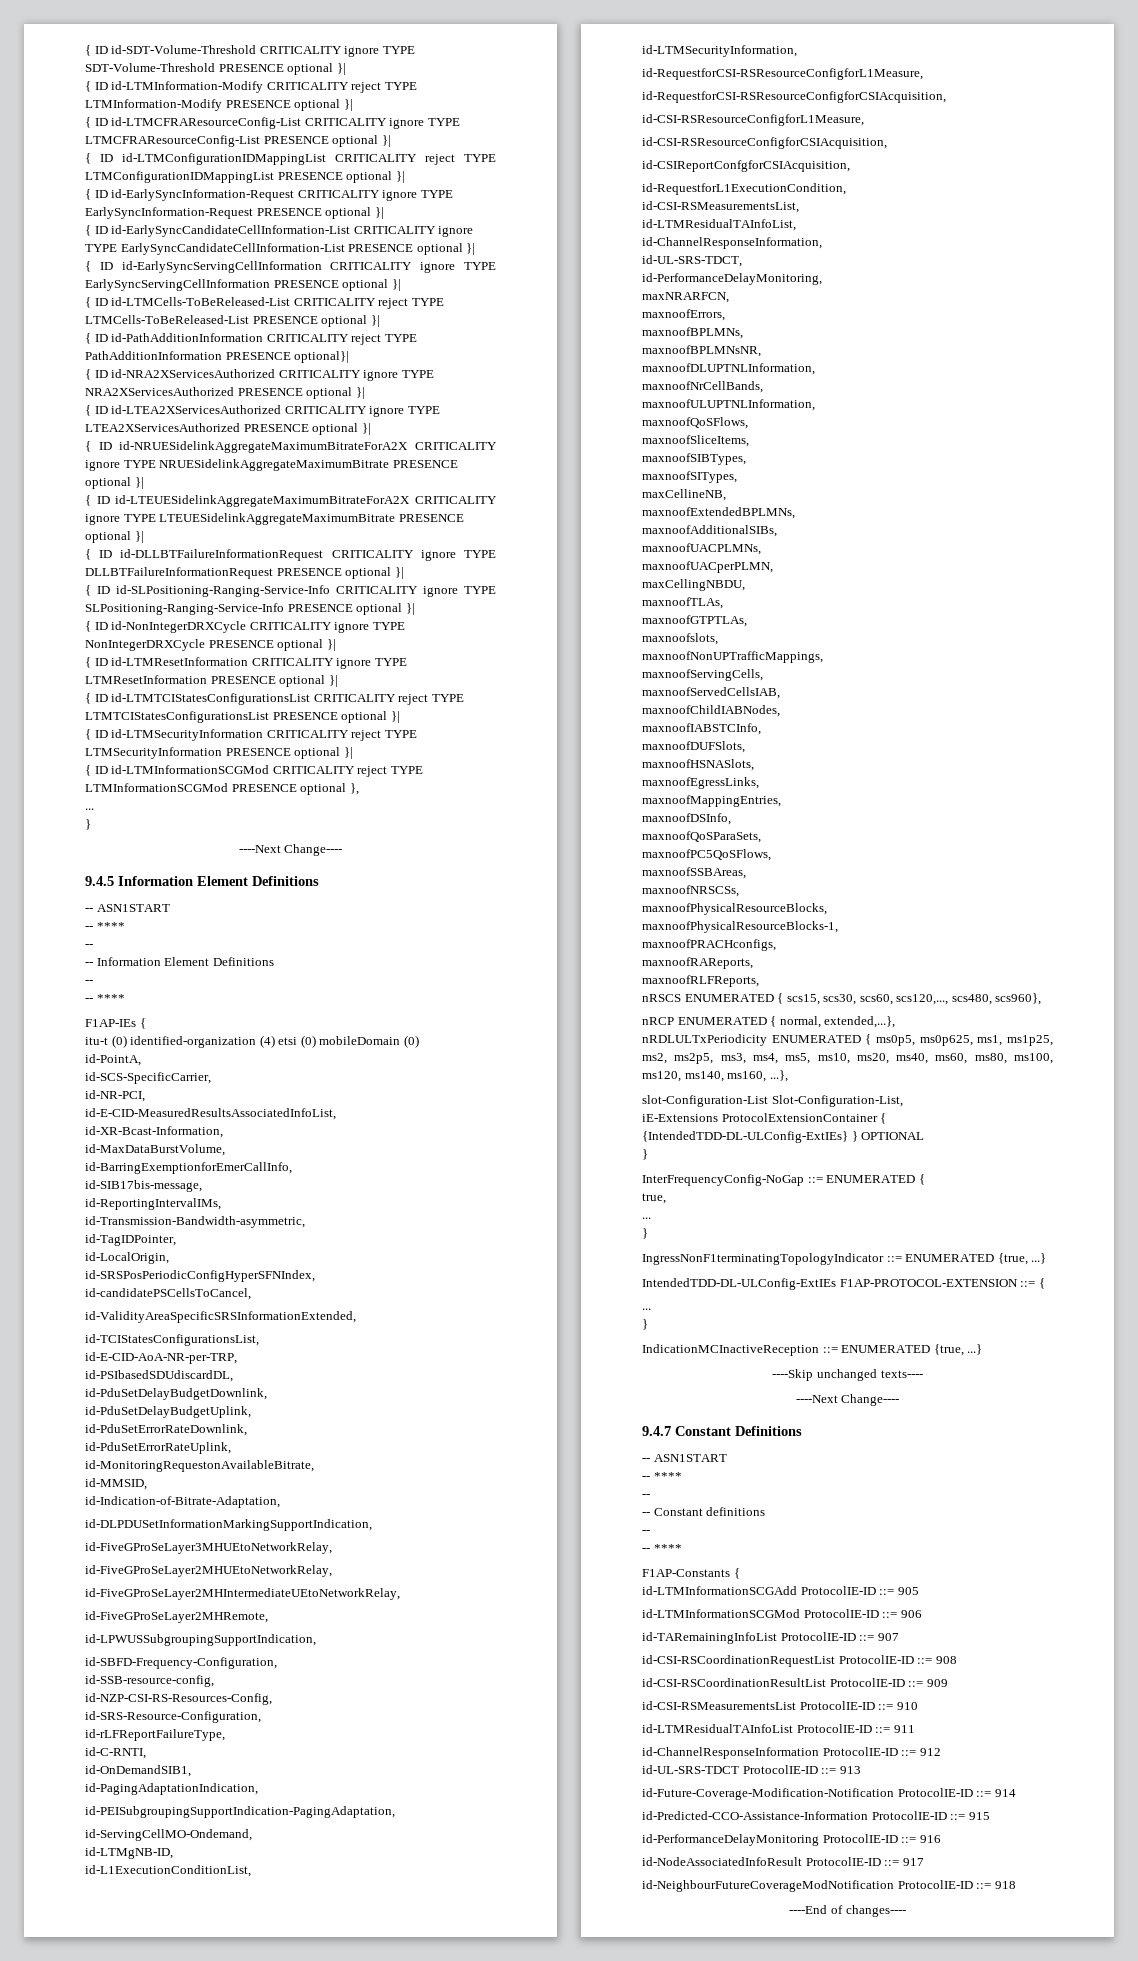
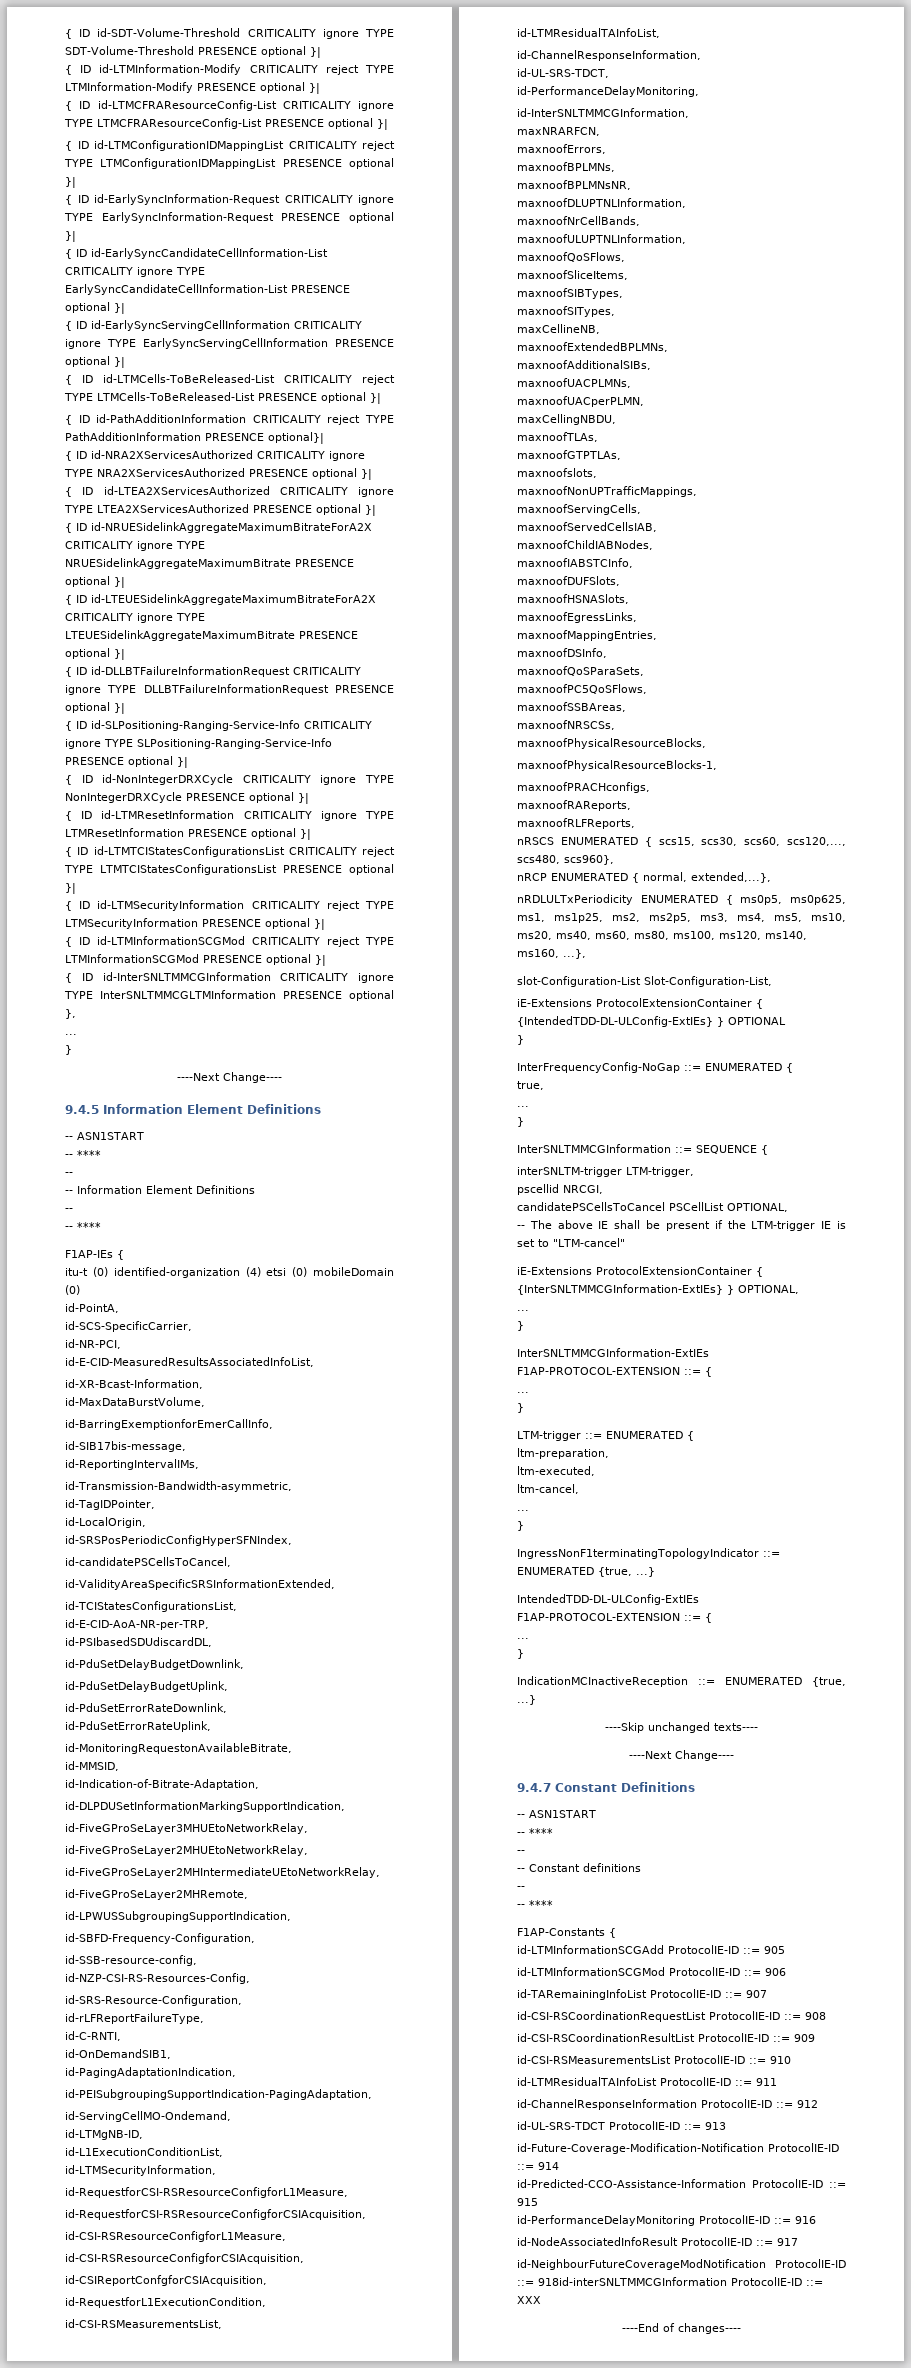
- { ID id-LTMInformationSCGMod CRITICALITY reject TYPE LTMInformationSCGMod PRESENCE optional },
+ { ID id-LTMInformationSCGMod CRITICALITY reject TYPE LTMInformationSCGMod PRESENCE optional }|
+ { ID id-InterSNLTMMCGInformation CRITICALITY ignore TYPE InterSNLTMMCGLTMInformation PRESENCE optional },
+ id-InterSNLTMMCGInformation,
+ InterSNLTMMCGInformation ::= SEQUENCE {
+ interSNLTM-trigger LTM-trigger,
+ pscellid NRCGI,
+ candidatePSCellsToCancel PSCellList OPTIONAL,
+ -- The above IE shall be present if the LTM-trigger IE is set to "LTM-cancel"
+ iE-Extensions ProtocolExtensionContainer { {InterSNLTMMCGInformation-ExtIEs} } OPTIONAL,
+ ...
+ }
+ InterSNLTMMCGInformation-ExtIEs F1AP-PROTOCOL-EXTENSION ::= {
+ ...
+ }
+ LTM-trigger ::= ENUMERATED {
+ ltm-preparation,
+ ltm-executed,
+ ltm-cancel,
+ ...
+ }
- id-NeighbourFutureCoverageModNotification ProtocolIE-ID ::= 918
+ id-NeighbourFutureCoverageModNotification ProtocolIE-ID ::= 918id-interSNLTMMCGInformation ProtocolIE-ID ::= XXX

